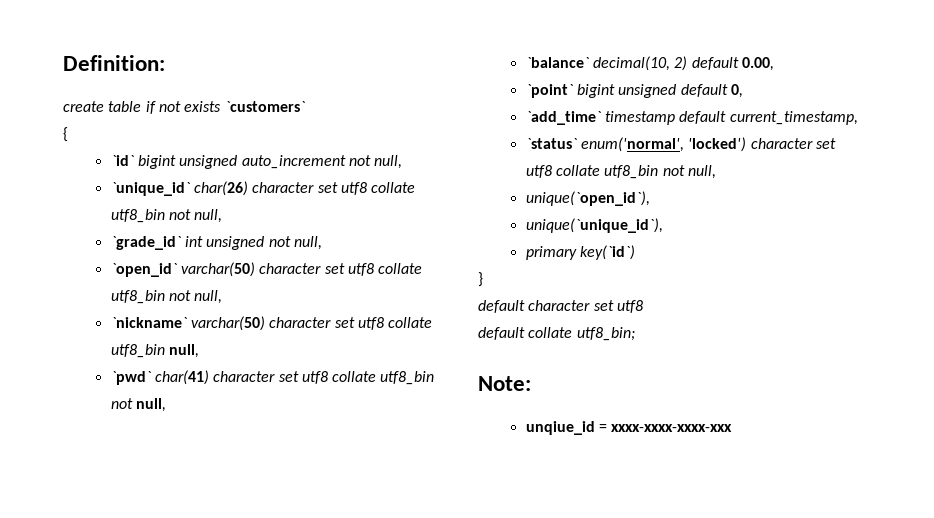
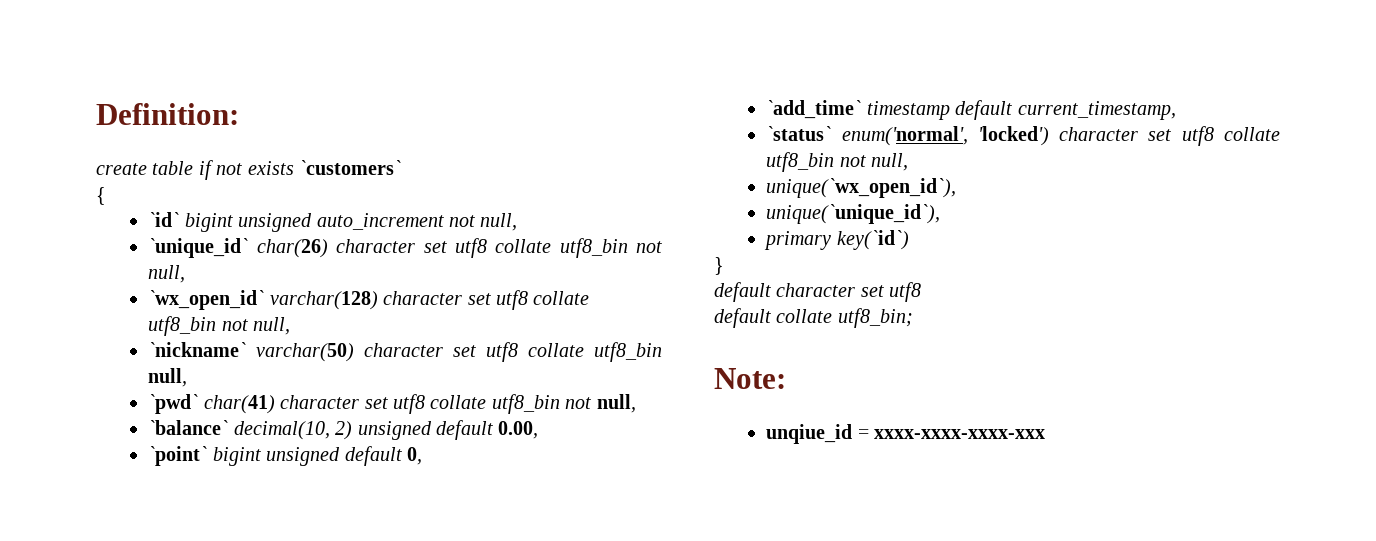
- `grade_id` int unsigned not null,
- `open_id` varchar(50) character set utf8 collate utf8_bin not null,
+ `wx_open_id` varchar(128) character set utf8 collate utf8_bin not null,
- `balance` decimal(10, 2) default 0.00,
+ `balance` decimal(10, 2) unsigned default 0.00,
- unique(`open_id`),
+ unique(`wx_open_id`),

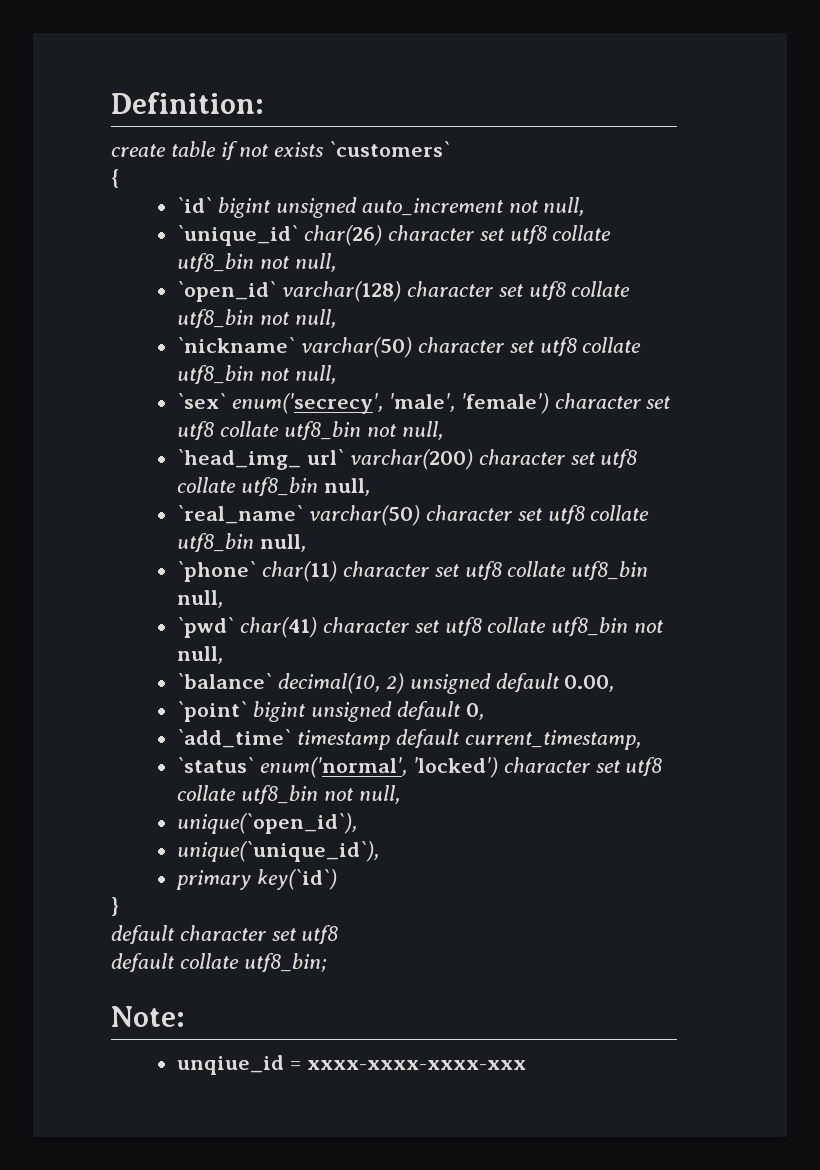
- `wx_open_id` varchar(128) character set utf8 collate utf8_bin not null,
+ `open_id` varchar(128) character set utf8 collate utf8_bin not null,
- `nickname` varchar(50) character set utf8 collate utf8_bin null,
+ `nickname` varchar(50) character set utf8 collate utf8_bin not null,
+ `sex` enum('secrecy', 'male', 'female') character set utf8 collate utf8_bin not null,
+ `head_img_ url` varchar(200) character set utf8 collate utf8_bin null,
+ `real_name` varchar(50) character set utf8 collate utf8_bin null,
+ `phone` char(11) character set utf8 collate utf8_bin null,
- unique(`wx_open_id`),
+ unique(`open_id`),

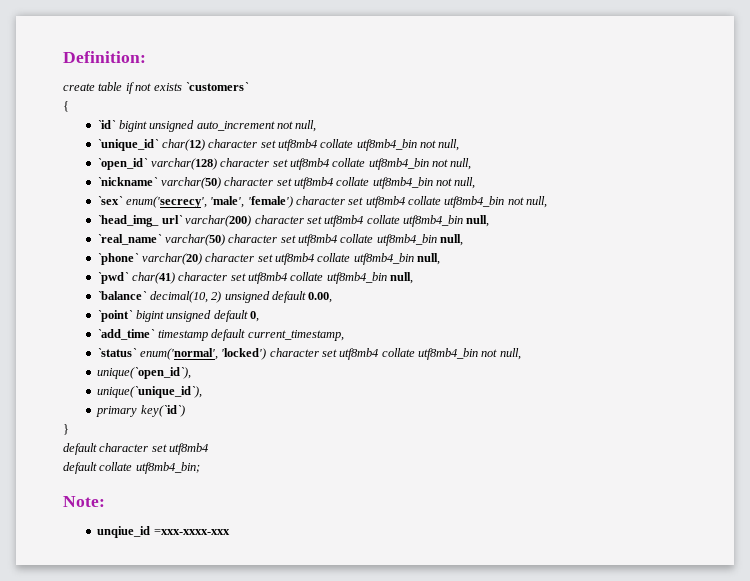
- `unique_id` char(26) character set utf8 collate utf8_bin not null,
+ `unique_id` char(12) character set utf8mb4 collate utf8mb4_bin not null,
- `open_id` varchar(128) character set utf8 collate utf8_bin not null,
+ `open_id` varchar(128) character set utf8mb4 collate utf8mb4_bin not null,
- `nickname` varchar(50) character set utf8 collate utf8_bin not null,
+ `nickname` varchar(50) character set utf8mb4 collate utf8mb4_bin not null,
- `sex` enum('secrecy', 'male', 'female') character set utf8 collate utf8_bin not null,
+ `sex` enum('secrecy', 'male', 'female') character set utf8mb4 collate utf8mb4_bin not null,
- `head_img_ url` varchar(200) character set utf8 collate utf8_bin null,
+ `head_img_ url` varchar(200) character set utf8mb4 collate utf8mb4_bin null,
- `real_name` varchar(50) character set utf8 collate utf8_bin null,
+ `real_name` varchar(50) character set utf8mb4 collate utf8mb4_bin null,
- `phone` char(11) character set utf8 collate utf8_bin null,
+ `phone` varchar(20) character set utf8mb4 collate utf8mb4_bin null,
- `pwd` char(41) character set utf8 collate utf8_bin not null,
+ `pwd` char(41) character set utf8mb4 collate utf8mb4_bin null,
- `status` enum('normal', 'locked') character set utf8 collate utf8_bin not null,
+ `status` enum('normal', 'locked') character set utf8mb4 collate utf8mb4_bin not null,
- default character set utf8
+ default character set utf8mb4
- default collate utf8_bin;
+ default collate utf8mb4_bin;
- unqiue_id = xxxx-xxxx-xxxx-xxx
+ unqiue_id =xxx-xxxx-xxx

